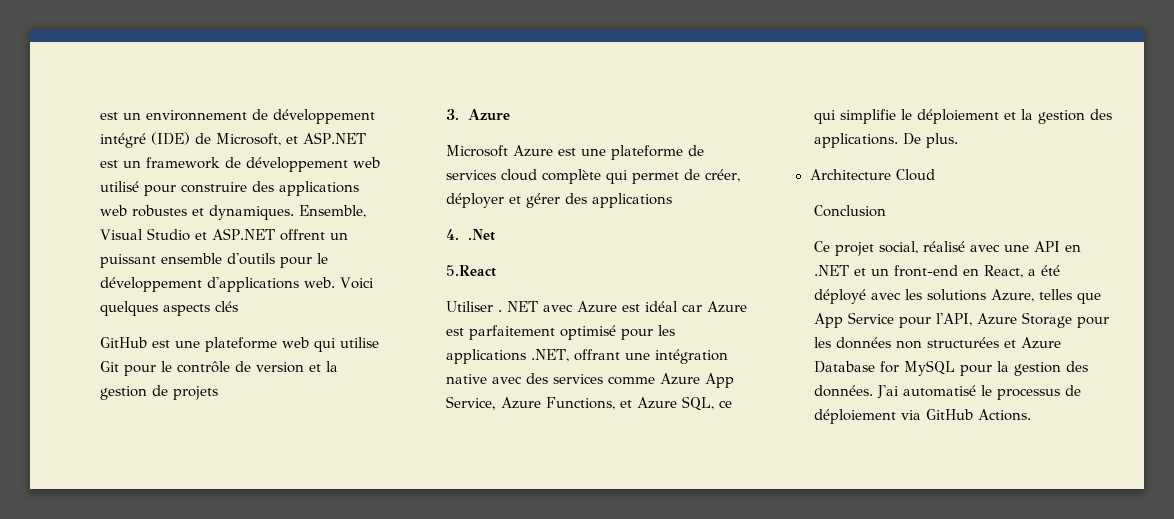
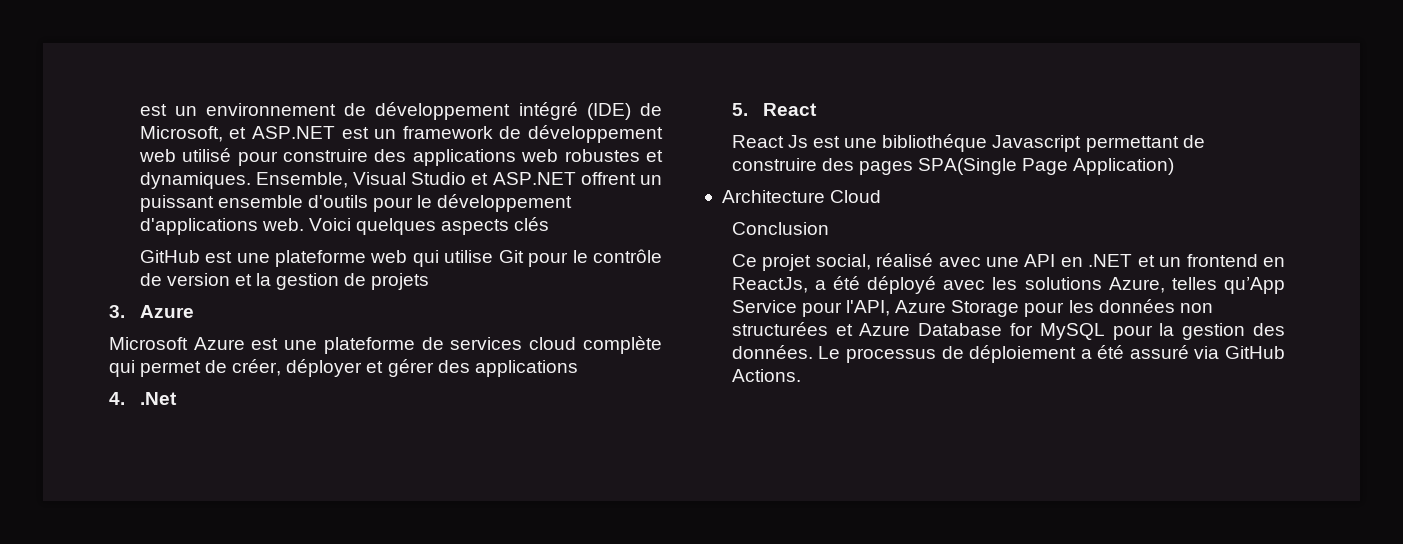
- 5.React
- Utiliser . NET avec Azure est idéal car Azure est parfaitement optimisé pour les applications .NET, offrant une intégration native avec des services comme Azure App Service, Azure Functions, et Azure SQL, ce qui simplifie le déploiement et la gestion des applications. De plus.
+ 5. React
+ React Js est une bibliothéque Javascript permettant de construire des pages SPA(Single Page Application)
- Ce projet social, réalisé avec une API en .NET et un front-end en React, a été déployé avec les solutions Azure, telles que App Service pour l'API, Azure Storage pour les données non structurées et Azure Database for MySQL pour la gestion des données.
+ Ce projet social, réalisé avec une API en .NET et un frontend en ReactJs, a été déployé avec les solutions Azure, telles qu’App Service pour l'API, Azure Storage pour les données non structurées et Azure Database for MySQL pour la gestion des données.
- J'ai automatisé le processus de déploiement via GitHub Actions.
+ Le processus de déploiement a été assuré via GitHub Actions.

